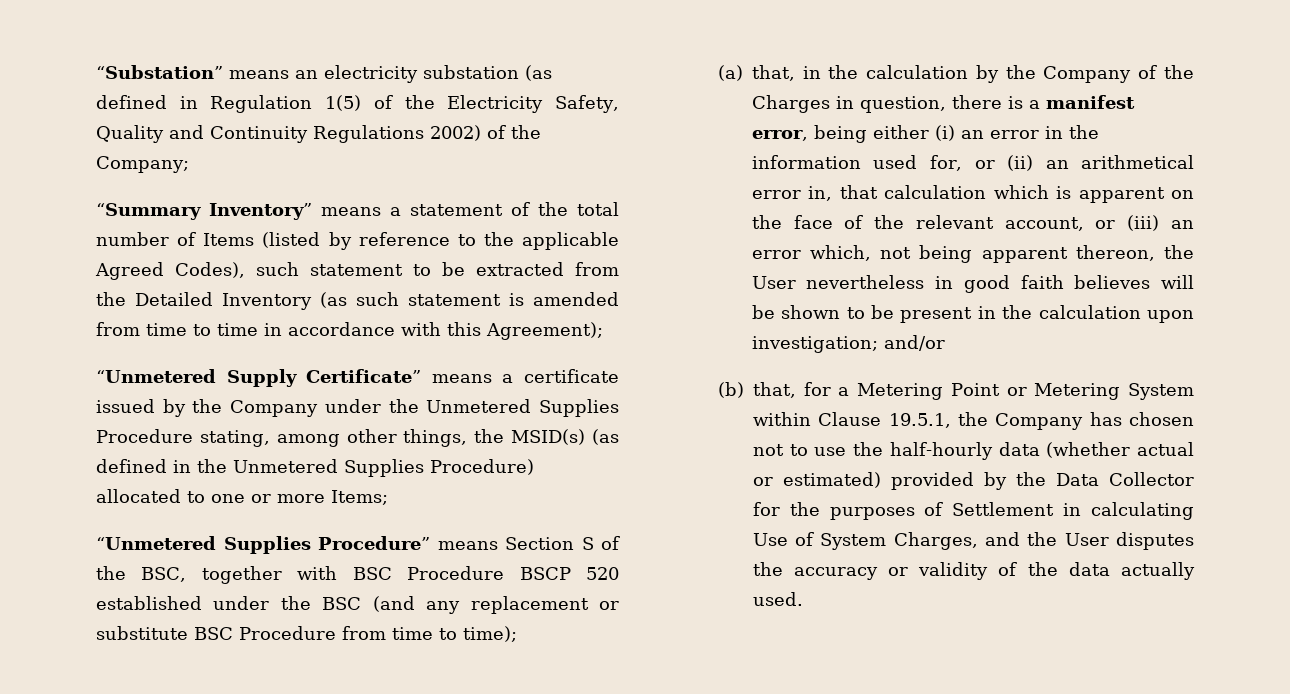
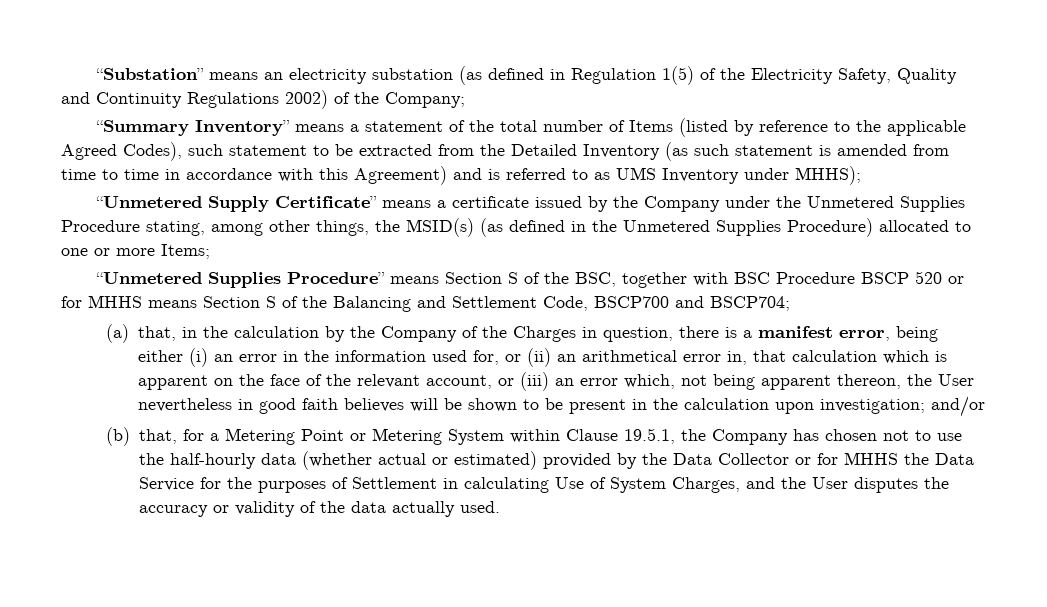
- “Summary Inventory” means a statement of the total number of Items (listed by reference to the applicable Agreed Codes), such statement to be extracted from the Detailed Inventory (as such statement is amended from time to time in accordance with this Agreement);
+ “Summary Inventory” means a statement of the total number of Items (listed by reference to the applicable Agreed Codes), such statement to be extracted from the Detailed Inventory (as such statement is amended from time to time in accordance with this Agreement) and is referred to as UMS Inventory under MHHS);
- “Unmetered Supplies Procedure” means Section S of the BSC, together with BSC Procedure BSCP 520 established under the BSC (and any replacement or substitute BSC Procedure from time to time);
+ “Unmetered Supplies Procedure” means Section S of the BSC, together with BSC Procedure BSCP 520 or for MHHS means Section S of the Balancing and Settlement Code, BSCP700 and BSCP704;
- (b) that, for a Metering Point or Metering System within Clause 19.5.1, the Company has chosen not to use the half-hourly data (whether actual or estimated) provided by the Data Collector for the purposes of Settlement in calculating Use of System Charges, and the User disputes the accuracy or validity of the data actually used.
+ (b) that, for a Metering Point or Metering System within Clause 19.5.1, the Company has chosen not to use the half-hourly data (whether actual or estimated) provided by the Data Collector or for MHHS the Data Service for the purposes of Settlement in calculating Use of System Charges, and the User disputes the accuracy or validity of the data actually used.

